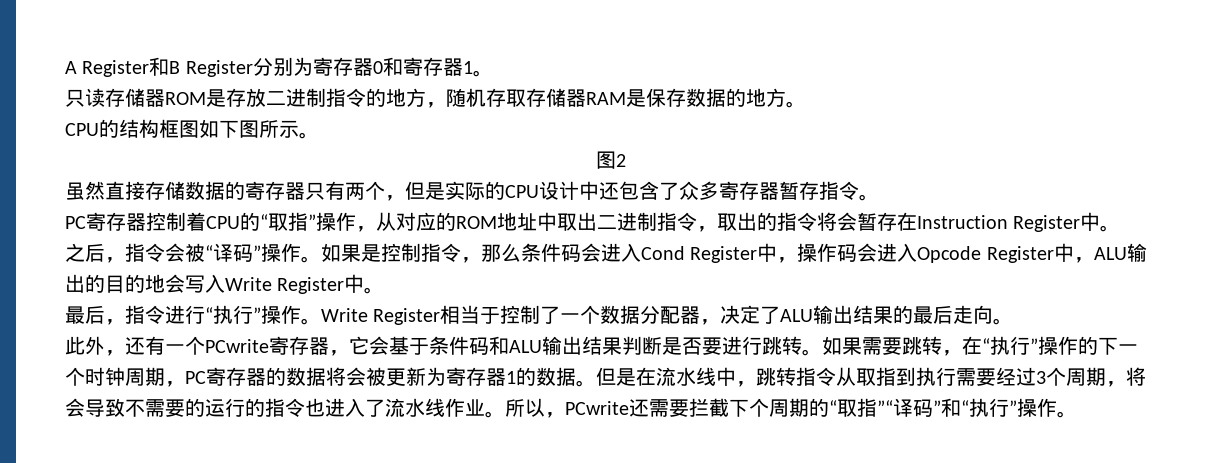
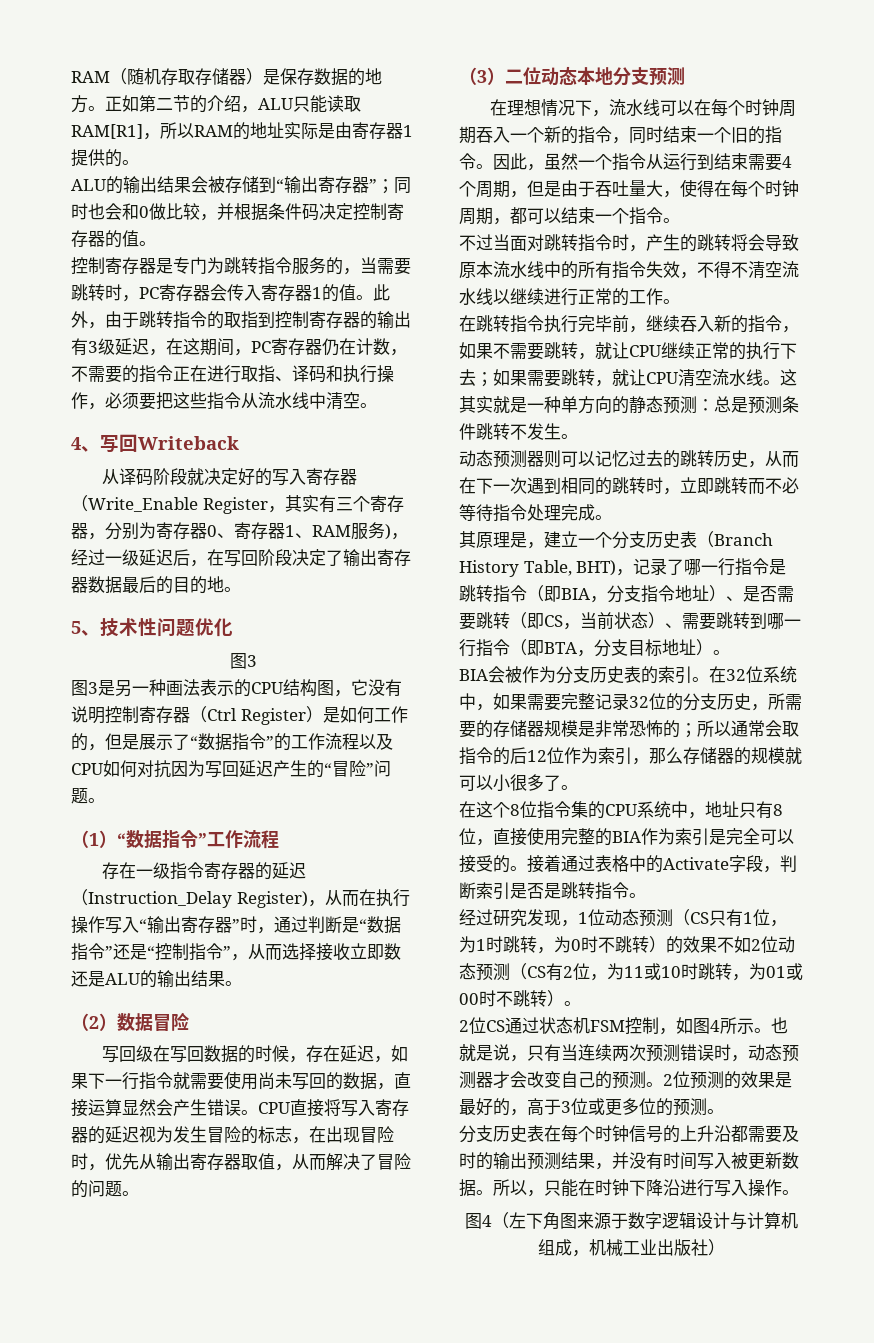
- A Register和B Register分别为寄存器0和寄存器1。
- 只读存储器ROM是存放二进制指令的地方，随机存取存储器RAM是保存数据的地方。
- CPU的结构框图如下图所示。
- 图2
- 虽然直接存储数据的寄存器只有两个，但是实际的CPU设计中还包含了众多寄存器暂存指令。
- PC寄存器控制着CPU的“取指”操作，从对应的ROM地址中取出二进制指令，取出的指令将会暂存在Instruction Register中。
- 之后，指令会被“译码”操作。如果是控制指令，那么条件码会进入Cond Register中，操作码会进入Opcode Register中，ALU输出的目的地会写入Write Register中。
- 最后，指令进行“执行”操作。Write Register相当于控制了一个数据分配器，决定了ALU输出结果的最后走向。
- 此外，还有一个PCwrite寄存器，它会基于条件码和ALU输出结果判断是否要进行跳转。如果需要跳转，在“执行”操作的下一个时钟周期，PC寄存器的数据将会被更新为寄存器1的数据。但是在流水线中，跳转指令从取指到执行需要经过3个周期，将会导致不需要的运行的指令也进入了流水线作业。所以，PCwrite还需要拦截下个周期的“取指”“译码”和“执行”操作。
+ RAM（随机存取存储器）是保存数据的地方。正如第二节的介绍，ALU只能读取RAM[R1]，所以RAM的地址实际是由寄存器1提供的。
+ ALU的输出结果会被存储到“输出寄存器”；同时也会和0做比较，并根据条件码决定控制寄存器的值。
+ 控制寄存器是专门为跳转指令服务的，当需要跳转时，PC寄存器会传入寄存器1的值。此外，由于跳转指令的取指到控制寄存器的输出有3级延迟，在这期间，PC寄存器仍在计数，不需要的指令正在进行取指、译码和执行操作，必须要把这些指令从流水线中清空。
+ 4、写回Writeback
+ 从译码阶段就决定好的写入寄存器（Write_Enable Register，其实有三个寄存器，分别为寄存器0、寄存器1、RAM服务)，经过一级延迟后，在写回阶段决定了输出寄存器数据最后的目的地。
+ 5、技术性问题优化
+ 图3
+ 图3是另一种画法表示的CPU结构图，它没有说明控制寄存器（Ctrl Register）是如何工作的，但是展示了“数据指令”的工作流程以及CPU如何对抗因为写回延迟产生的“冒险”问题。
+ （1）“数据指令”工作流程
+ 存在一级指令寄存器的延迟（Instruction_Delay Register)，从而在执行操作写入“输出寄存器”时，通过判断是“数据指令”还是“控制指令”，从而选择接收立即数还是ALU的输出结果。
+ （2）数据冒险
+ 写回级在写回数据的时候，存在延迟，如果下一行指令就需要使用尚未写回的数据，直接运算显然会产生错误。CPU直接将写入寄存器的延迟视为发生冒险的标志，在出现冒险时，优先从输出寄存器取值，从而解决了冒险的问题。
+ （3）二位动态本地分支预测
+ 在理想情况下，流水线可以在每个时钟周期吞入一个新的指令，同时结束一个旧的指令。因此，虽然一个指令从运行到结束需要4个周期，但是由于吞吐量大，使得在每个时钟周期，都可以结束一个指令。
+ 不过当面对跳转指令时，产生的跳转将会导致原本流水线中的所有指令失效，不得不清空流水线以继续进行正常的工作。
+ 在跳转指令执行完毕前，继续吞入新的指令，如果不需要跳转，就让CPU继续正常的执行下去；如果需要跳转，就让CPU清空流水线。这其实就是一种单方向的静态预测：总是预测条件跳转不发生。
+ 动态预测器则可以记忆过去的跳转历史，从而在下一次遇到相同的跳转时，立即跳转而不必等待指令处理完成。
+ 其原理是，建立一个分支历史表（Branch History Table, BHT)，记录了哪一行指令是跳转指令（即BIA，分支指令地址）、是否需要跳转（即CS，当前状态）、需要跳转到哪一行指令（即BTA，分支目标地址）。
+ BIA会被作为分支历史表的索引。在32位系统中，如果需要完整记录32位的分支历史，所需要的存储器规模是非常恐怖的；所以通常会取指令的后12位作为索引，那么存储器的规模就可以小很多了。
+ 在这个8位指令集的CPU系统中，地址只有8位，直接使用完整的BIA作为索引是完全可以接受的。接着通过表格中的Activate字段，判断索引是否是跳转指令。
+ 经过研究发现，1位动态预测（CS只有1位，为1时跳转，为0时不跳转）的效果不如2位动态预测（CS有2位，为11或10时跳转，为01或00时不跳转）。
+ 2位CS通过状态机FSM控制，如图4所示。也就是说，只有当连续两次预测错误时，动态预测器才会改变自己的预测。2位预测的效果是最好的，高于3位或更多位的预测。
+ 分支历史表在每个时钟信号的上升沿都需要及时的输出预测结果，并没有时间写入被更新数据。所以，只能在时钟下降沿进行写入操作。
+ 图4（左下角图来源于数字逻辑设计与计算机组成，机械工业出版社）

